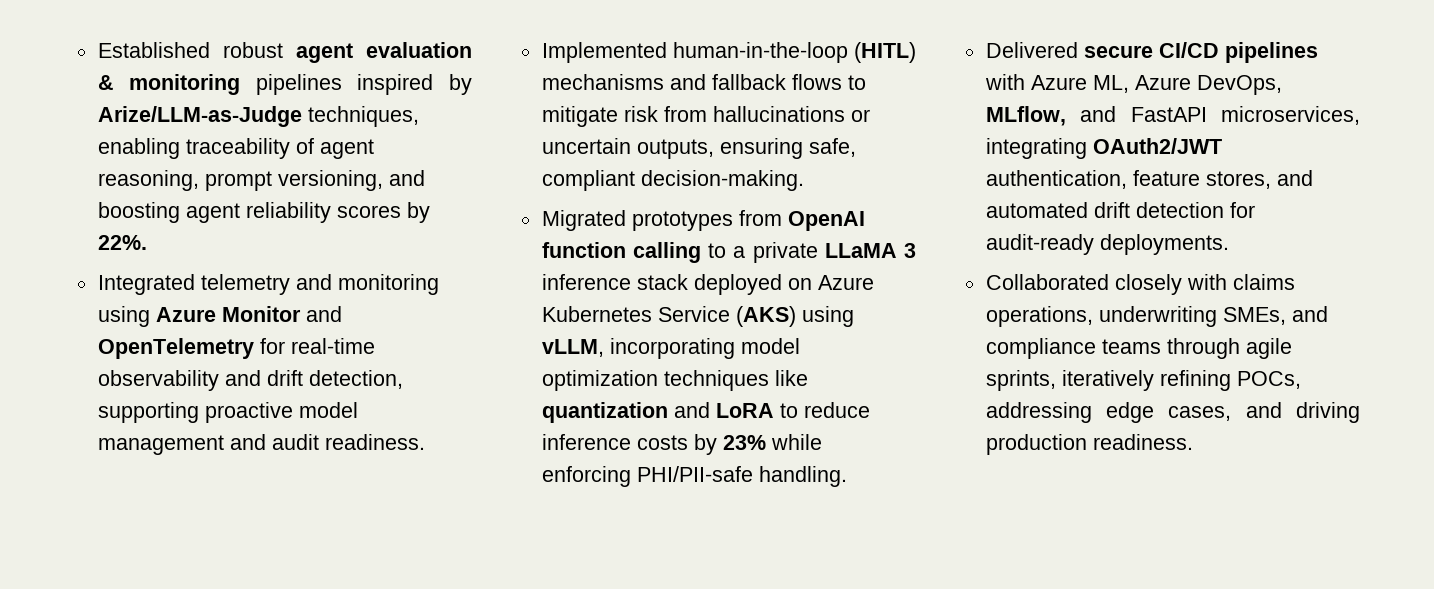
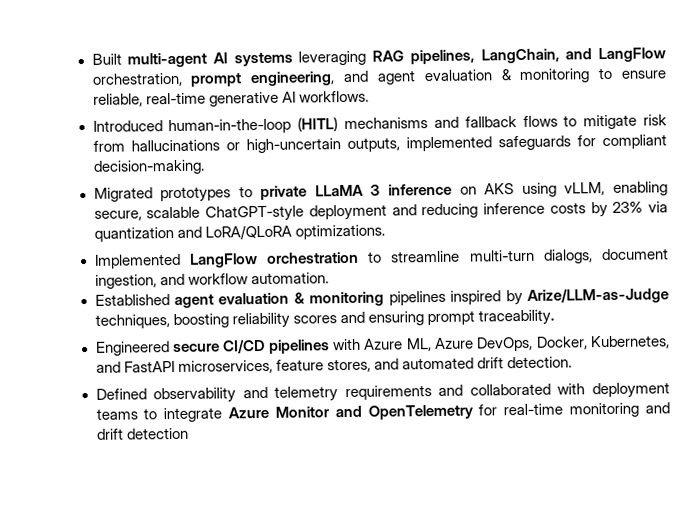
- Established robust agent evaluation & monitoring pipelines inspired by Arize/LLM-as-Judge techniques, enabling traceability of agent reasoning, prompt versioning, and boosting agent reliability scores by 22%.
- Integrated telemetry and monitoring using Azure Monitor and OpenTelemetry for real-time observability and drift detection, supporting proactive model management and audit readiness.
- Implemented human-in-the-loop (HITL) mechanisms and fallback flows to mitigate risk from hallucinations or uncertain outputs, ensuring safe, compliant decision-making.
+ Built multi-agent AI systems leveraging RAG pipelines, LangChain, and LangFlow orchestration, prompt engineering, and agent evaluation & monitoring to ensure reliable, real-time generative AI workflows.
+ Introduced human-in-the-loop (HITL) mechanisms and fallback flows to mitigate risk from hallucinations or high-uncertain outputs, implemented safeguards for compliant decision-making.
- Migrated prototypes from OpenAI function calling to a private LLaMA 3 inference stack deployed on Azure Kubernetes Service (AKS) using vLLM, incorporating model optimization techniques like quantization and LoRA to reduce inference costs by 23% while enforcing PHI/PII-safe handling.
- Delivered secure CI/CD pipelines with Azure ML, Azure DevOps, MLflow, and FastAPI microservices, integrating OAuth2/JWT authentication, feature stores, and automated drift detection for audit-ready deployments.
- Collaborated closely with claims operations, underwriting SMEs, and compliance teams through agile sprints, iteratively refining POCs, addressing edge cases, and driving production readiness.
+ Migrated prototypes to private LLaMA 3 inference on AKS using vLLM, enabling secure, scalable ChatGPT-style deployment and reducing inference costs by 23% via quantization and LoRA/QLoRA optimizations.
+ Implemented LangFlow orchestration to streamline multi-turn dialogs, document ingestion, and workflow automation.
+ Established agent evaluation & monitoring pipelines inspired by Arize/LLM-as-Judge techniques, boosting reliability scores and ensuring prompt traceability.
+ Engineered secure CI/CD pipelines with Azure ML, Azure DevOps, Docker, Kubernetes, and FastAPI microservices, feature stores, and automated drift detection.
+ Defined observability and telemetry requirements and collaborated with deployment teams to integrate Azure Monitor and OpenTelemetry for real-time monitoring and drift detection

